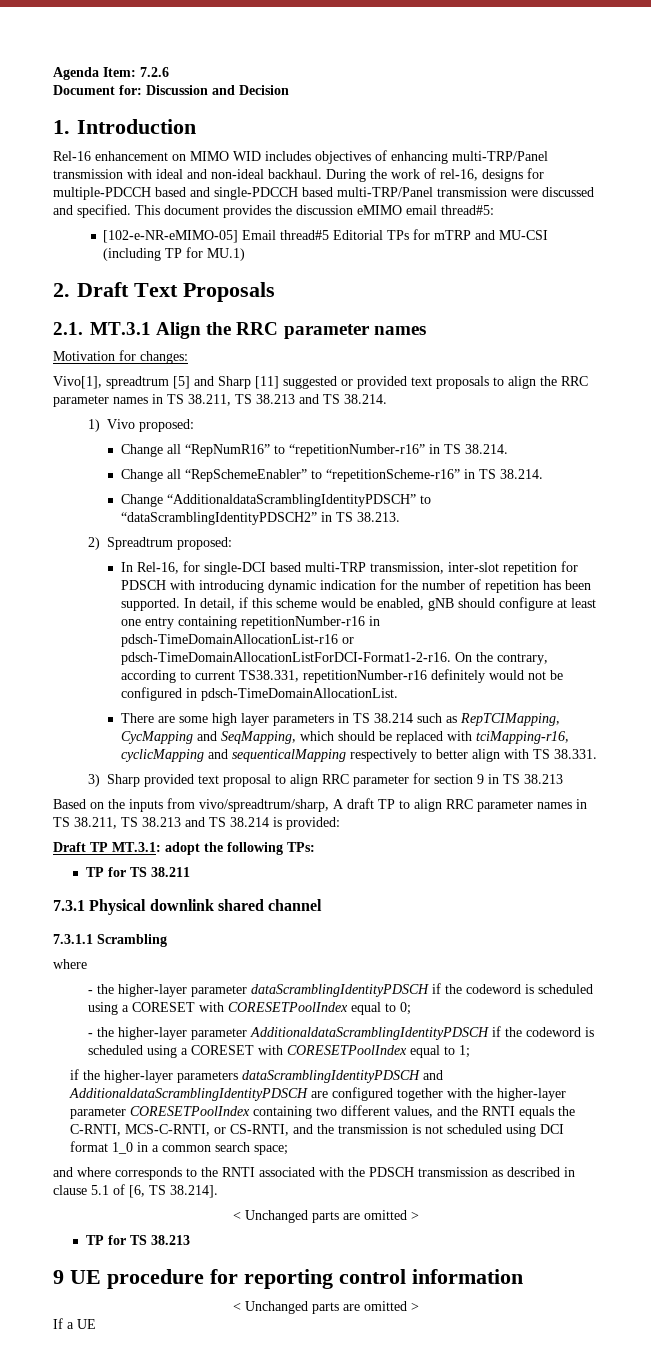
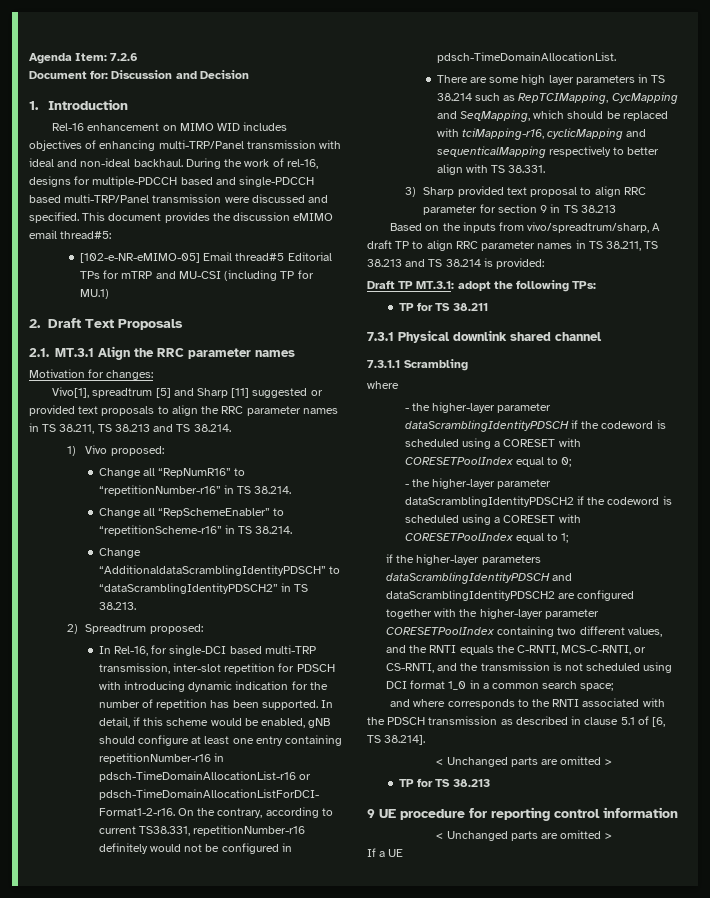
- - the higher-layer parameter AdditionaldataScramblingIdentityPDSCH if the codeword is scheduled using a CORESET with CORESETPoolIndex equal to 1;
+ - the higher-layer parameter dataScramblingIdentityPDSCH2 if the codeword is scheduled using a CORESET with CORESETPoolIndex equal to 1;
- if the higher-layer parameters dataScramblingIdentityPDSCH and AdditionaldataScramblingIdentityPDSCH are configured together with the higher-layer parameter CORESETPoolIndex containing two different values, and the RNTI equals the C-RNTI, MCS-C-RNTI, or CS-RNTI, and the transmission is not scheduled using DCI format 1_0 in a common search space;
+ if the higher-layer parameters dataScramblingIdentityPDSCH and dataScramblingIdentityPDSCH2 are configured together with the higher-layer parameter CORESETPoolIndex containing two different values, and the RNTI equals the C-RNTI, MCS-C-RNTI, or CS-RNTI, and the transmission is not scheduled using DCI format 1_0 in a common search space;

